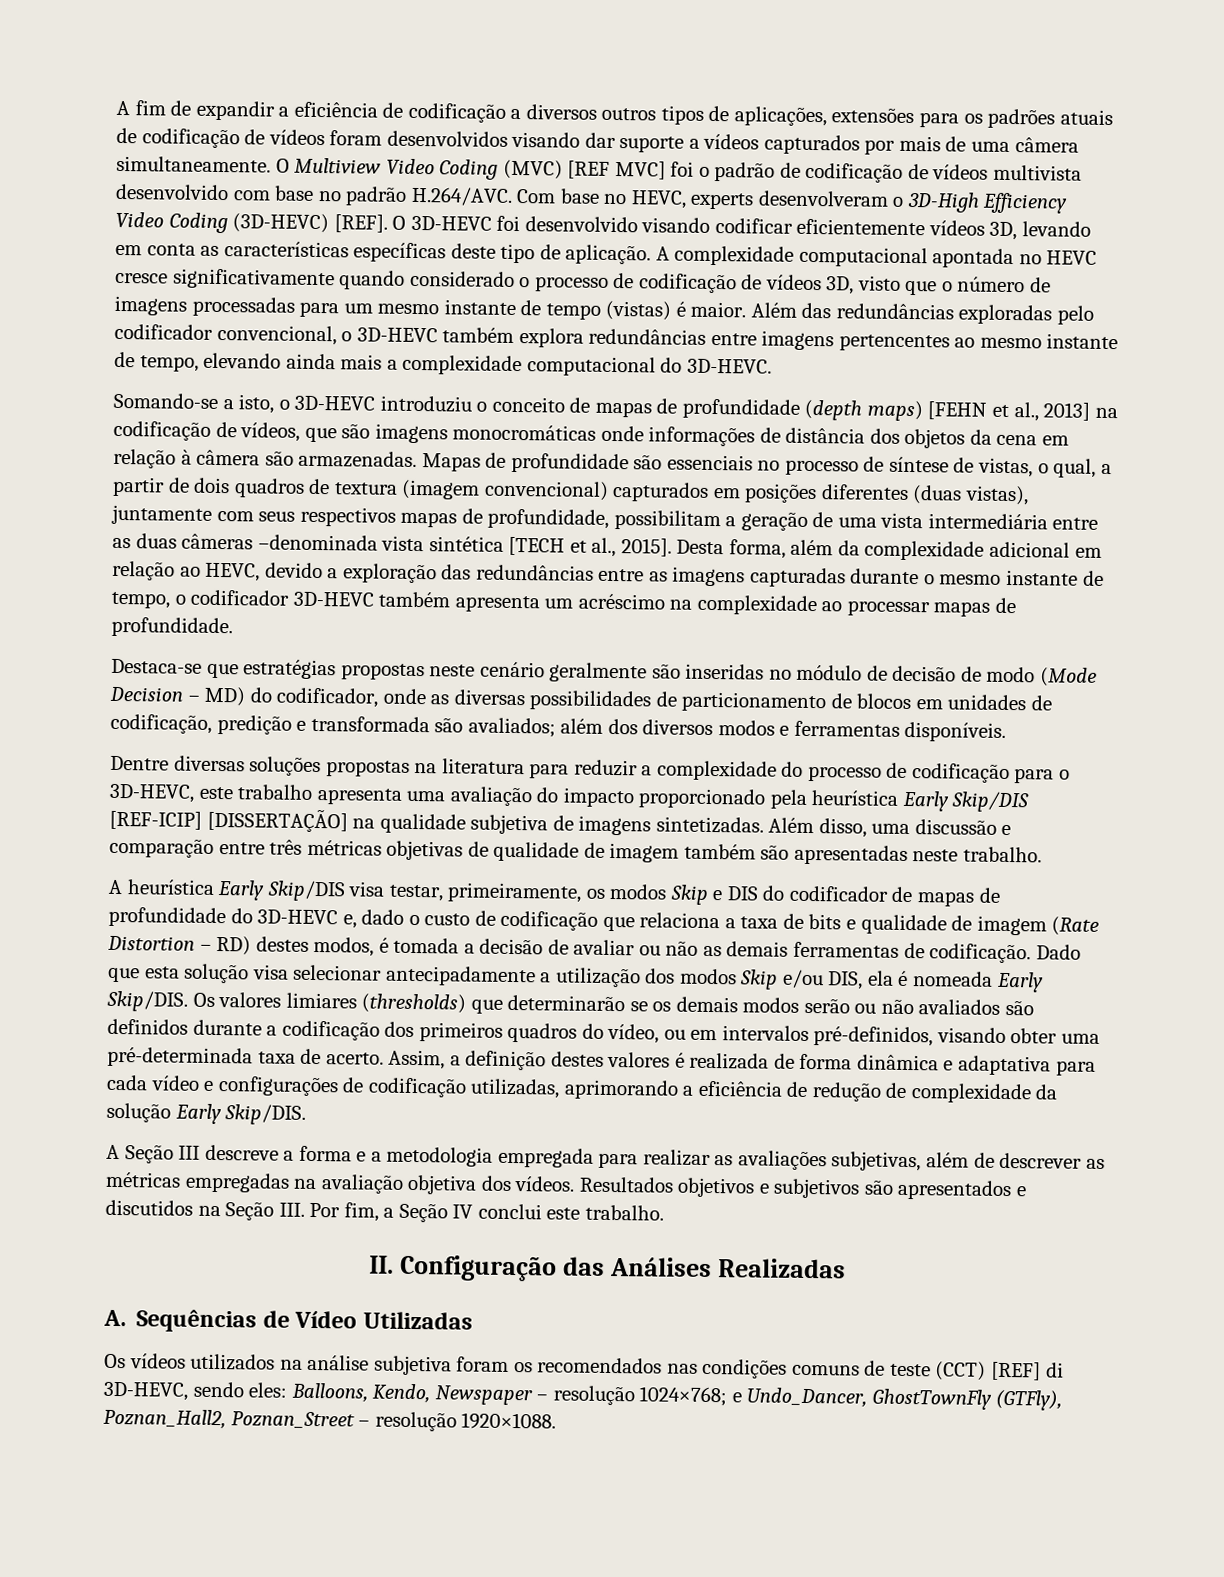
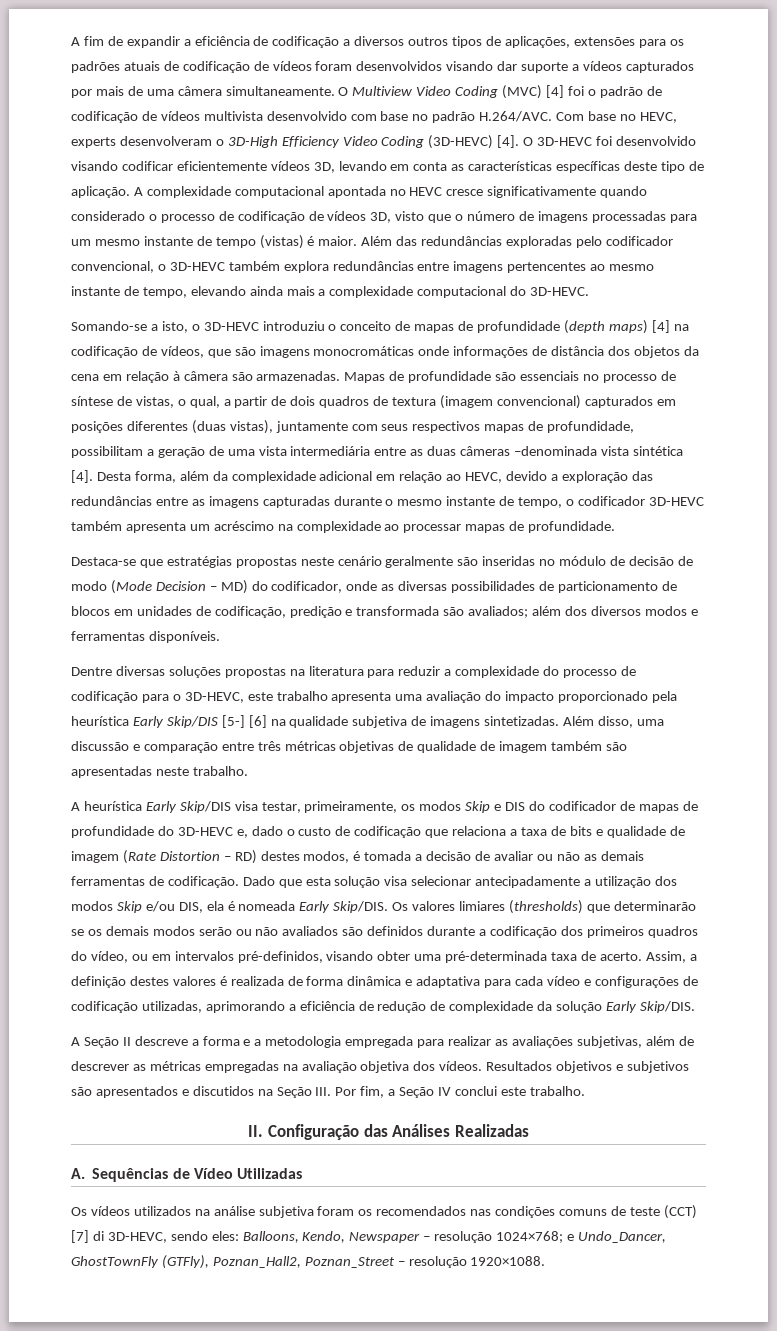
- O Multiview Video Coding (MVC) [REF MVC] foi o padrão de codificação de vídeos multivista desenvolvido com base no padrão H.264/AVC. Com base no HEVC, experts desenvolveram o 3D-High Efficiency Video Coding (3D-HEVC) [REF].
+ O Multiview Video Coding (MVC) [4] foi o padrão de codificação de vídeos multivista desenvolvido com base no padrão H.264/AVC. Com base no HEVC, experts desenvolveram o 3D-High Efficiency Video Coding (3D-HEVC) [4].
- Somando-se a isto, o 3D-HEVC introduziu o conceito de mapas de profundidade (depth maps) [FEHN et al., 2013] na codificação de vídeos, que são imagens monocromáticas onde informações de distância dos objetos da cena em relação à câmera são armazenadas.
+ Somando-se a isto, o 3D-HEVC introduziu o conceito de mapas de profundidade (depth maps) [4] na codificação de vídeos, que são imagens monocromáticas onde informações de distância dos objetos da cena em relação à câmera são armazenadas.
- Mapas de profundidade são essenciais no processo de síntese de vistas, o qual, a partir de dois quadros de textura (imagem convencional) capturados em posições diferentes (duas vistas), juntamente com seus respectivos mapas de profundidade, possibilitam a geração de uma vista intermediária entre as duas câmeras –denominada vista sintética [TECH et al., 2015].
+ Mapas de profundidade são essenciais no processo de síntese de vistas, o qual, a partir de dois quadros de textura (imagem convencional) capturados em posições diferentes (duas vistas), juntamente com seus respectivos mapas de profundidade, possibilitam a geração de uma vista intermediária entre as duas câmeras –denominada vista sintética [4].
- Dentre diversas soluções propostas na literatura para reduzir a complexidade do processo de codificação para o 3D-HEVC, este trabalho apresenta uma avaliação do impacto proporcionado pela heurística Early Skip/DIS [REF-ICIP] [DISSERTAÇÃO] na qualidade subjetiva de imagens sintetizadas.
+ Dentre diversas soluções propostas na literatura para reduzir a complexidade do processo de codificação para o 3D-HEVC, este trabalho apresenta uma avaliação do impacto proporcionado pela heurística Early Skip/DIS [5-] [6] na qualidade subjetiva de imagens sintetizadas.
- A Seção III descreve a forma e a metodologia empregada para realizar as avaliações subjetivas, além de descrever as métricas empregadas na avaliação objetiva dos vídeos.
+ A Seção II descreve a forma e a metodologia empregada para realizar as avaliações subjetivas, além de descrever as métricas empregadas na avaliação objetiva dos vídeos.
- Os vídeos utilizados na análise subjetiva foram os recomendados nas condições comuns de teste (CCT) [REF] di 3D-HEVC, sendo eles: Balloons, Kendo, Newspaper – resolução 1024×768; e Undo_Dancer, GhostTownFly (GTFly), Poznan_Hall2, Poznan_Street – resolução 1920×1088.
+ Os vídeos utilizados na análise subjetiva foram os recomendados nas condições comuns de teste (CCT) [7] di 3D-HEVC, sendo eles: Balloons, Kendo, Newspaper – resolução 1024×768; e Undo_Dancer, GhostTownFly (GTFly), Poznan_Hall2, Poznan_Street – resolução 1920×1088.

